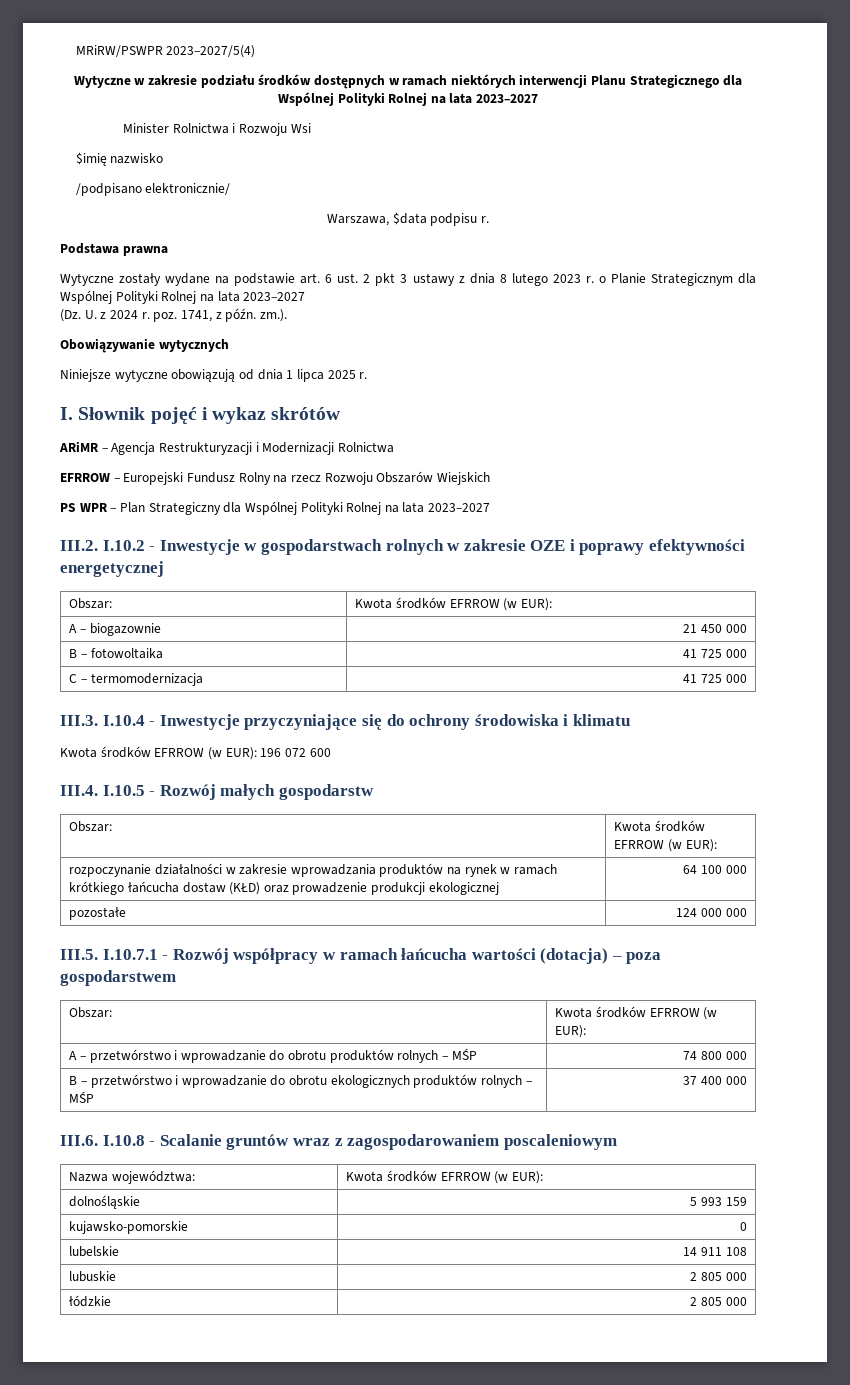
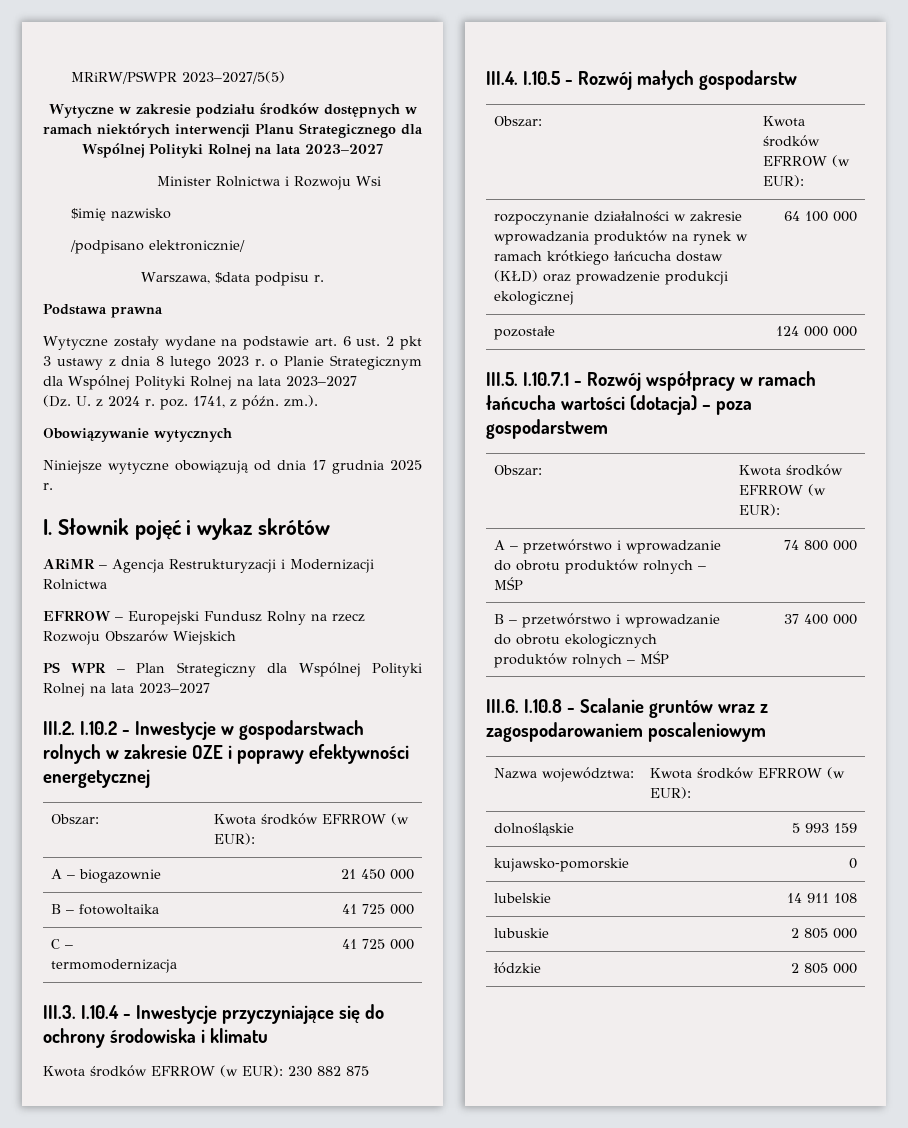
- MRiRW/PSWPR 2023–2027/5(4)
+ MRiRW/PSWPR 2023–2027/5(5)
- Niniejsze wytyczne obowiązują od dnia 1 lipca 2025 r.
+ Niniejsze wytyczne obowiązują od dnia 17 grudnia 2025 r.
- Kwota środków EFRROW (w EUR): 196 072 600
+ Kwota środków EFRROW (w EUR): 230 882 875

